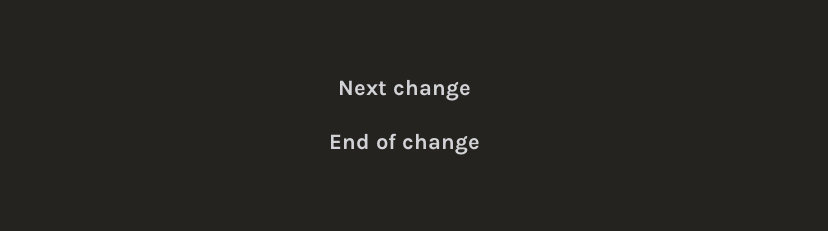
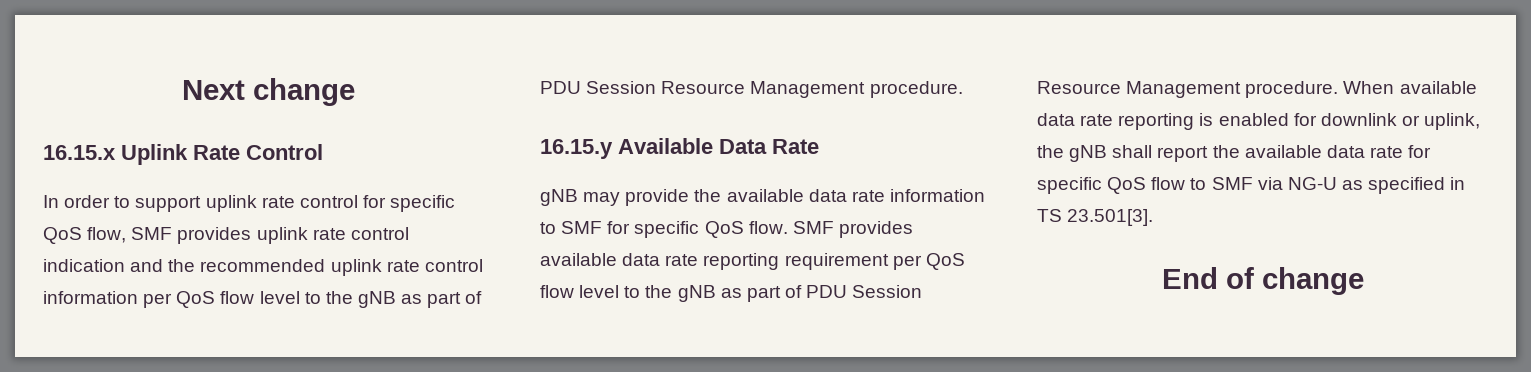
+ 16.15.x Uplink Rate Control
+ In order to support uplink rate control for specific QoS flow, SMF provides uplink rate control indication and the recommended uplink rate control information per QoS flow level to the gNB as part of PDU Session Resource Management procedure.
+ 16.15.y Available Data Rate
+ gNB may provide the available data rate information to SMF for specific QoS flow. SMF provides available data rate reporting requirement per QoS flow level to the gNB as part of PDU Session Resource Management procedure. When available data rate reporting is enabled for downlink or uplink, the gNB shall report the available data rate for specific QoS flow to SMF via NG-U as specified in TS 23.501[3].

